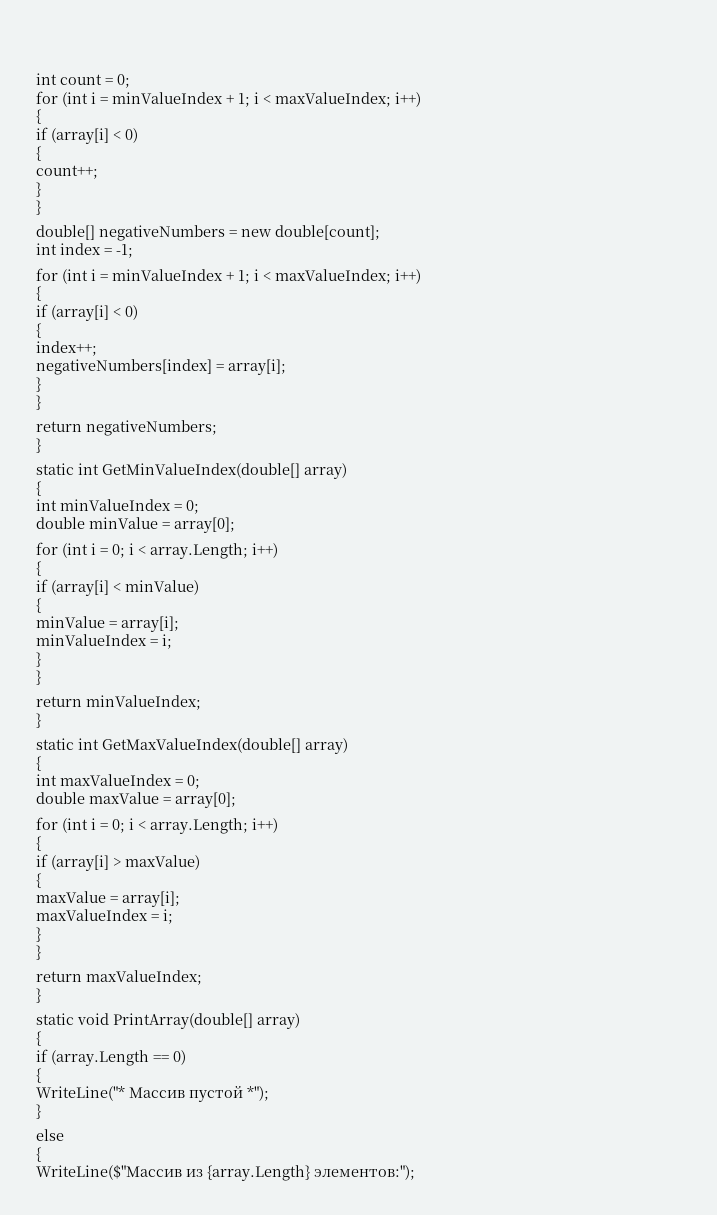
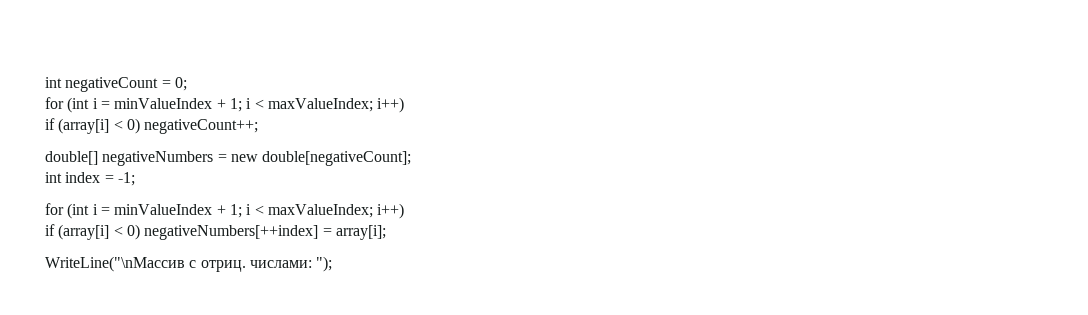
- int count = 0;
+ int negativeCount = 0;
  for (int i = minValueIndex + 1; i < maxValueIndex; i++)
- {
- if (array[i] < 0)
- {
- count++;
- }
- }
+ if (array[i] < 0) negativeCount++;
- double[] negativeNumbers = new double[count];
+ double[] negativeNumbers = new double[negativeCount];
  int index = -1;
  for (int i = minValueIndex + 1; i < maxValueIndex; i++)
- {
- if (array[i] < 0)
- {
- index++;
- negativeNumbers[index] = array[i];
- }
- }
- return negativeNumbers;
- }
- static int GetMinValueIndex(double[] array)
- {
- int minValueIndex = 0;
- double minValue = array[0];
- for (int i = 0; i < array.Length; i++)
- {
- if (array[i] < minValue)
- {
- minValue = array[i];
- minValueIndex = i;
- }
- }
- return minValueIndex;
- }
- static int GetMaxValueIndex(double[] array)
- {
- int maxValueIndex = 0;
- double maxValue = array[0];
- for (int i = 0; i < array.Length; i++)
- {
- if (array[i] > maxValue)
- {
- maxValue = array[i];
- maxValueIndex = i;
- }
- }
- return maxValueIndex;
- }
- static void PrintArray(double[] array)
- {
- if (array.Length == 0)
- {
- WriteLine("* Массив пустой *");
- }
- else
- {
- WriteLine($"Массив из {array.Length} элементов:");
+ if (array[i] < 0) negativeNumbers[++index] = array[i];
+ WriteLine("\nМассив с отриц. числами: ");

